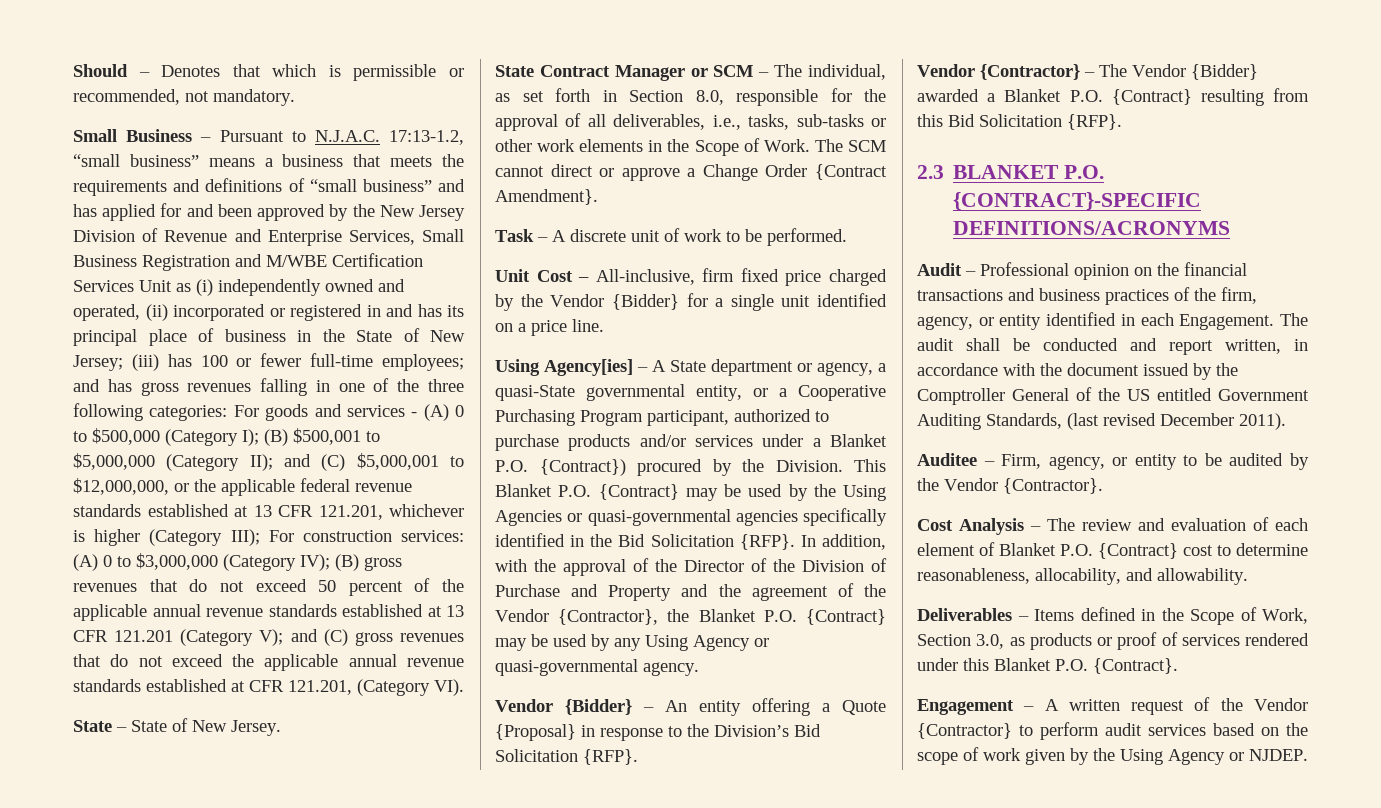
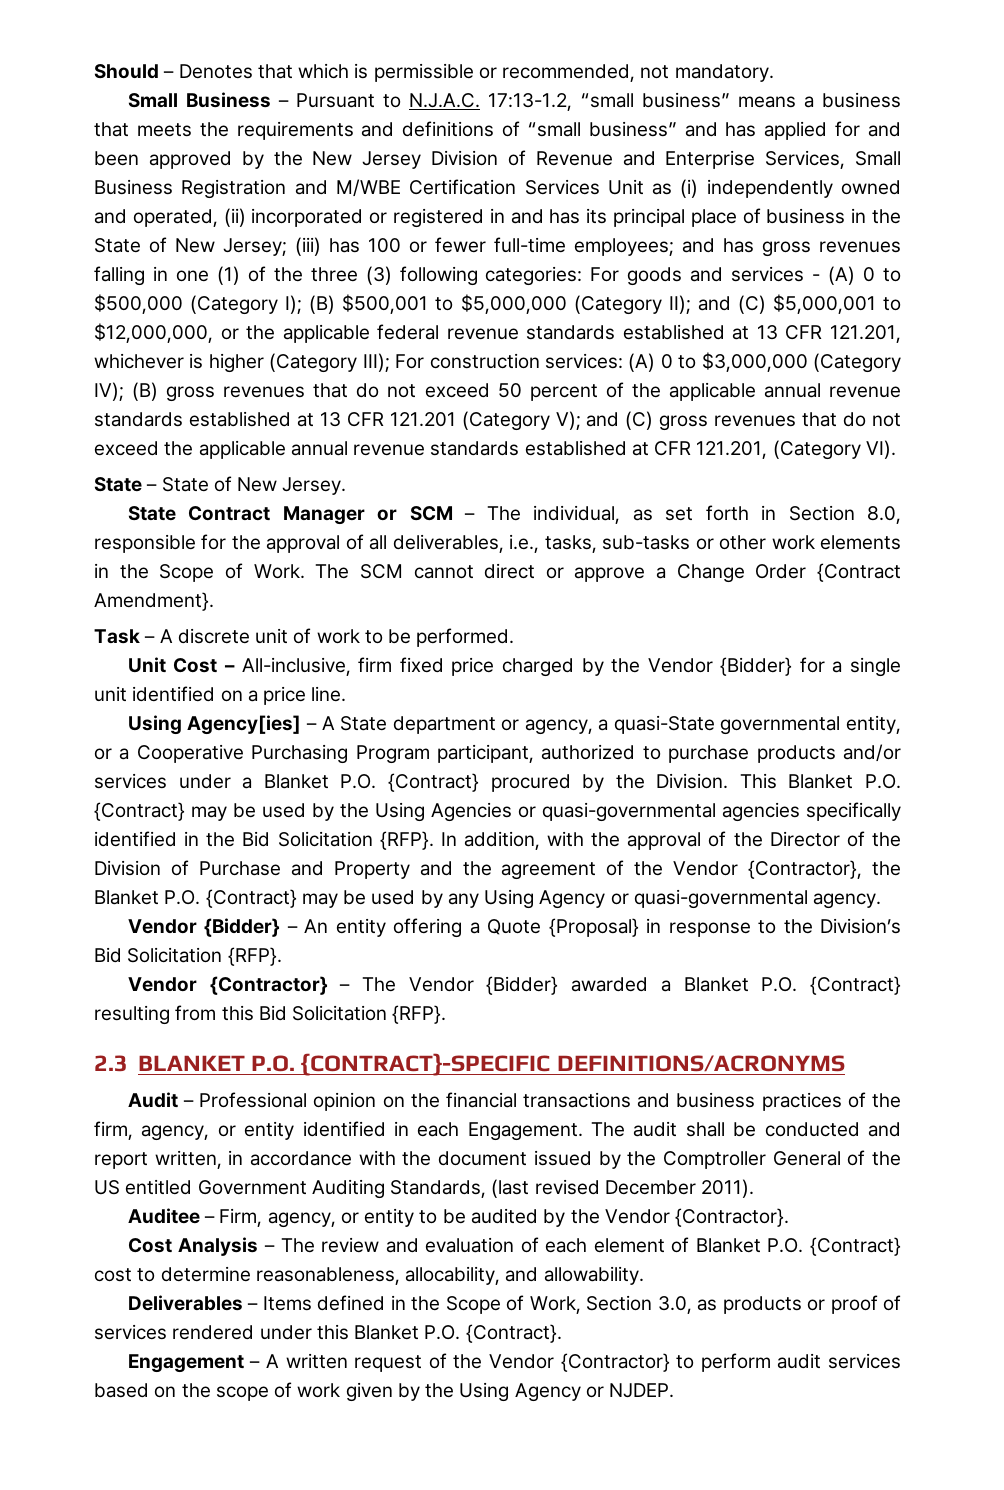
- and has gross revenues falling in one of the three following categories:
+ and has gross revenues falling in one (1) of the three (3) following categories:
- Using Agency[ies] – A State department or agency, a quasi-State governmental entity, or a Cooperative Purchasing Program participant, authorized to purchase products and/or services under a Blanket P.O. {Contract}) procured by the Division.
+ Using Agency[ies] – A State department or agency, a quasi-State governmental entity, or a Cooperative Purchasing Program participant, authorized to purchase products and/or services under a Blanket P.O. {Contract} procured by the Division.

